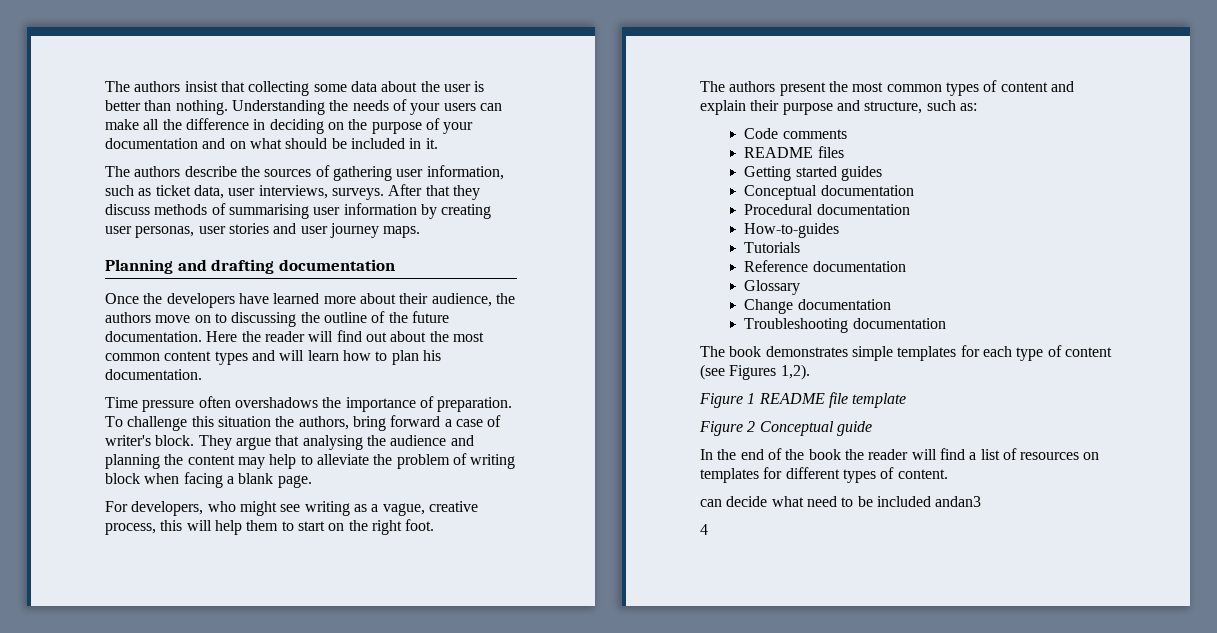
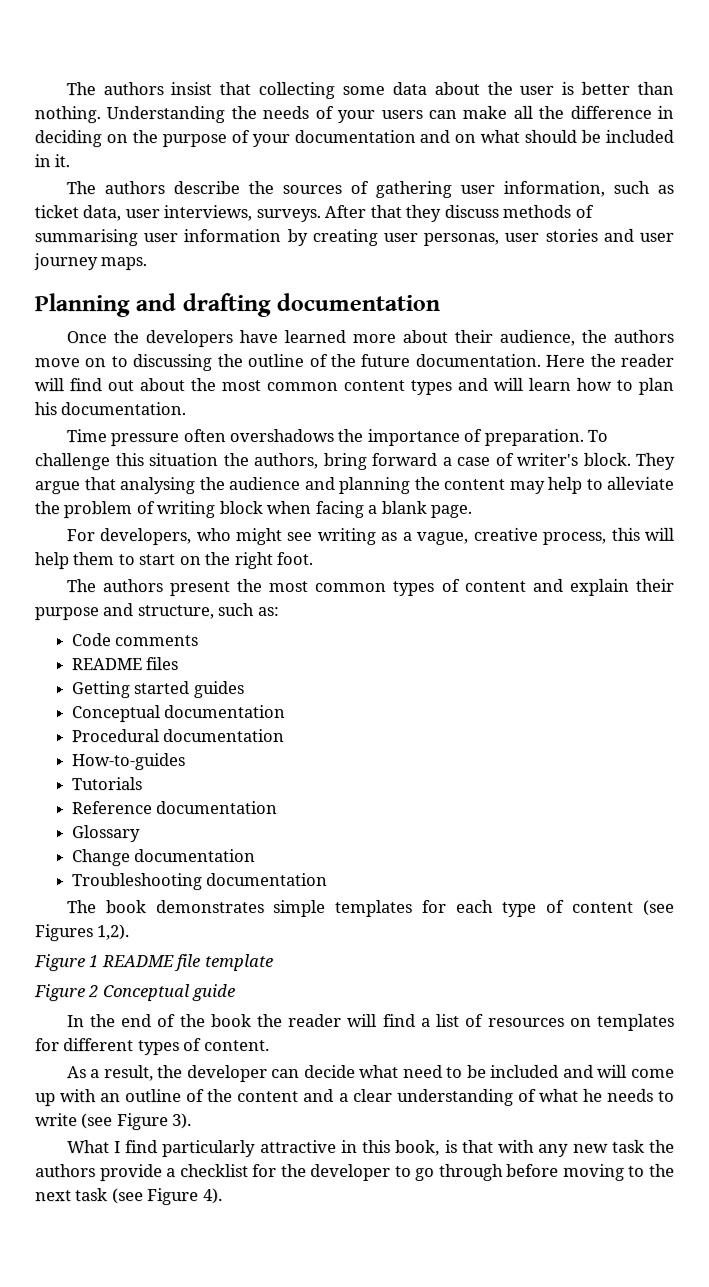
- can decide what need to be included andan3
- 4
+ As a result, the developer can decide what need to be included and will come up with an outline of the content and a clear understanding of what he needs to write (see Figure 3).
+ What I find particularly attractive in this book, is that with any new task the authors provide a checklist for the developer to go through before moving to the next task (see Figure 4).

